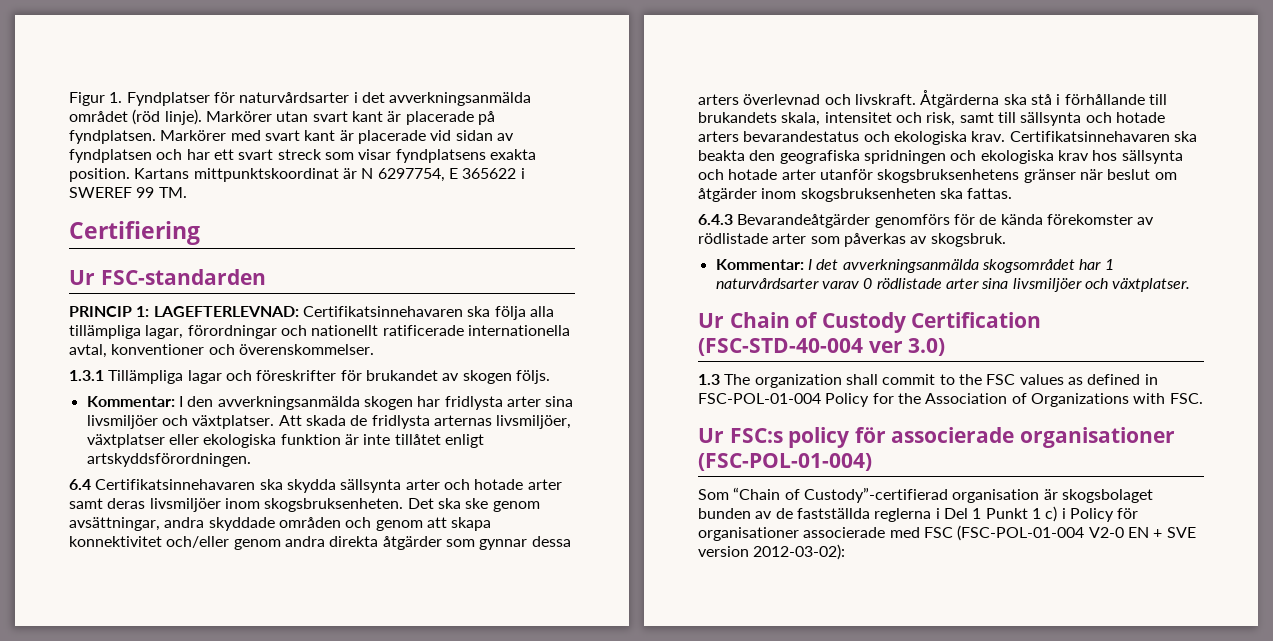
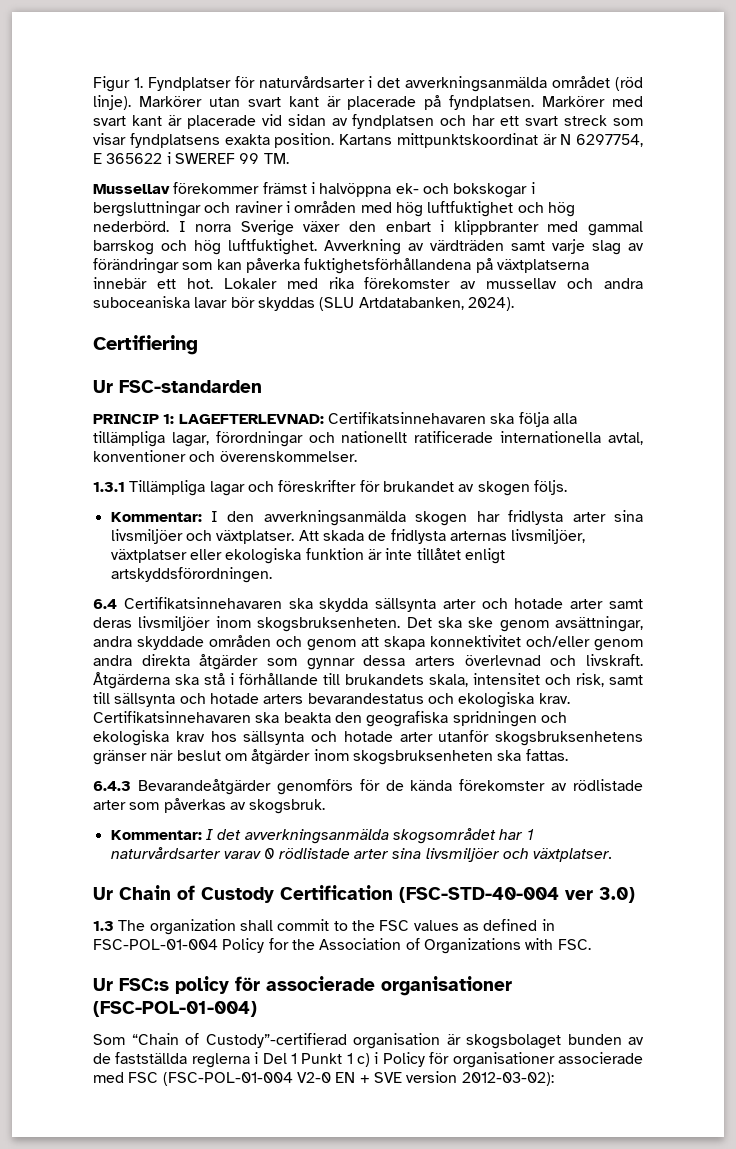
+ Mussellav förekommer främst i halvöppna ek- och bokskogar i bergsluttningar och raviner i områden med hög luftfuktighet och hög nederbörd. I norra Sverige växer den enbart i klippbranter med gammal barrskog och hög luftfuktighet. Avverkning av värdträden samt varje slag av förändringar som kan påverka fuktighetsförhållandena på växtplatserna innebär ett hot. Lokaler med rika förekomster av mussellav och andra suboceaniska lavar bör skyddas (SLU Artdatabanken, 2024).

